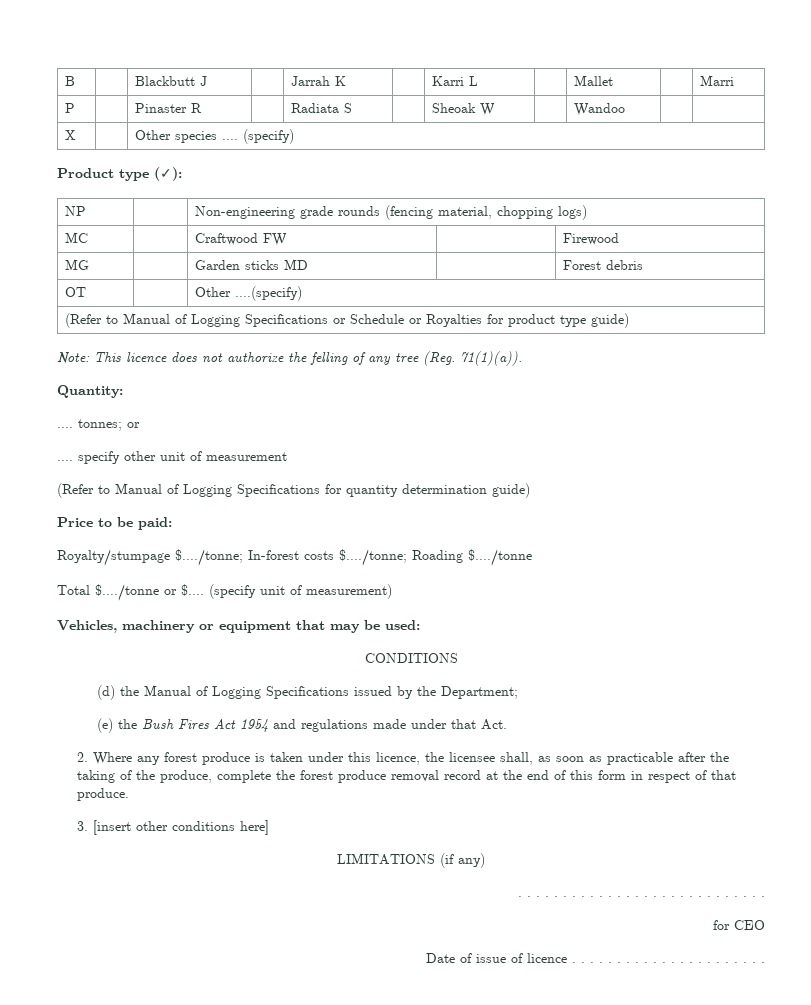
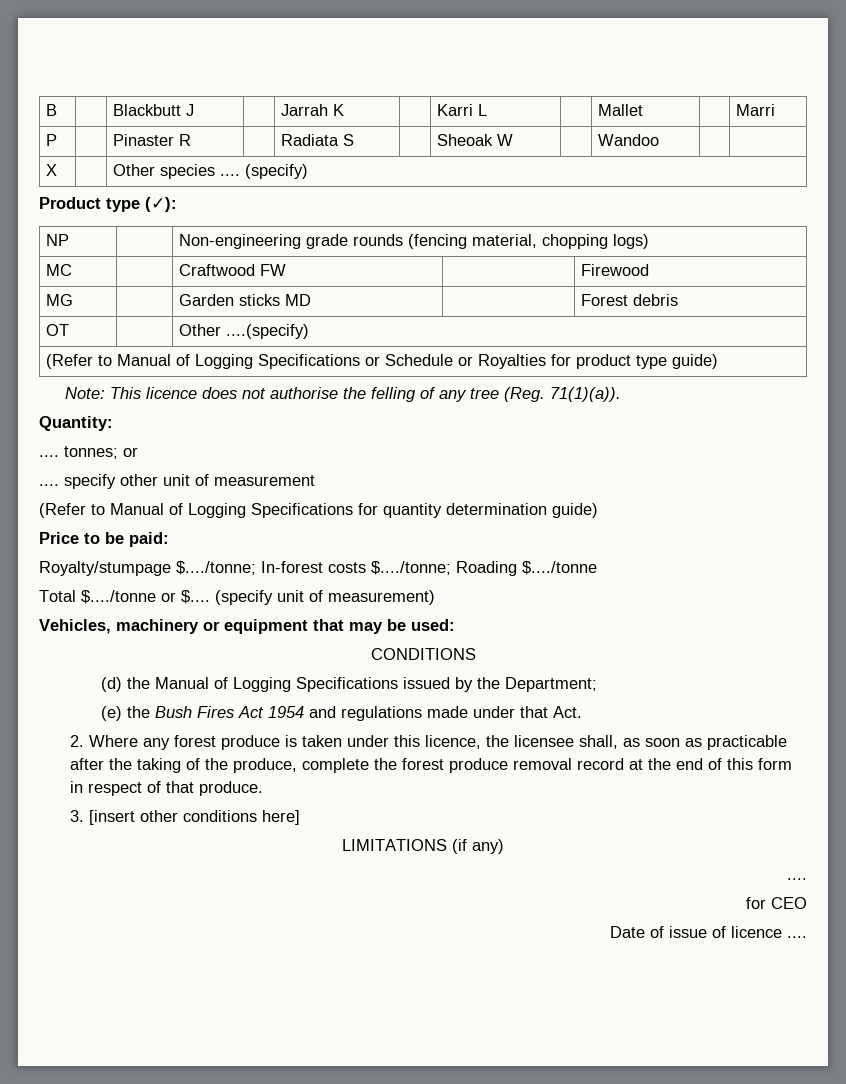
- Note: This licence does not authorize the felling of any tree (Reg. 71(1)(a)).
+ Note: This licence does not authorise the felling of any tree (Reg. 71(1)(a)).
  LIMITATIONS (if any)
- . . . . . . . . . . . . . . . . . . . . . . . . . . . .
+ ....
- Date of issue of licence . . . . . . . . . . . . . . . . . . . . . .
+ Date of issue of licence ....

